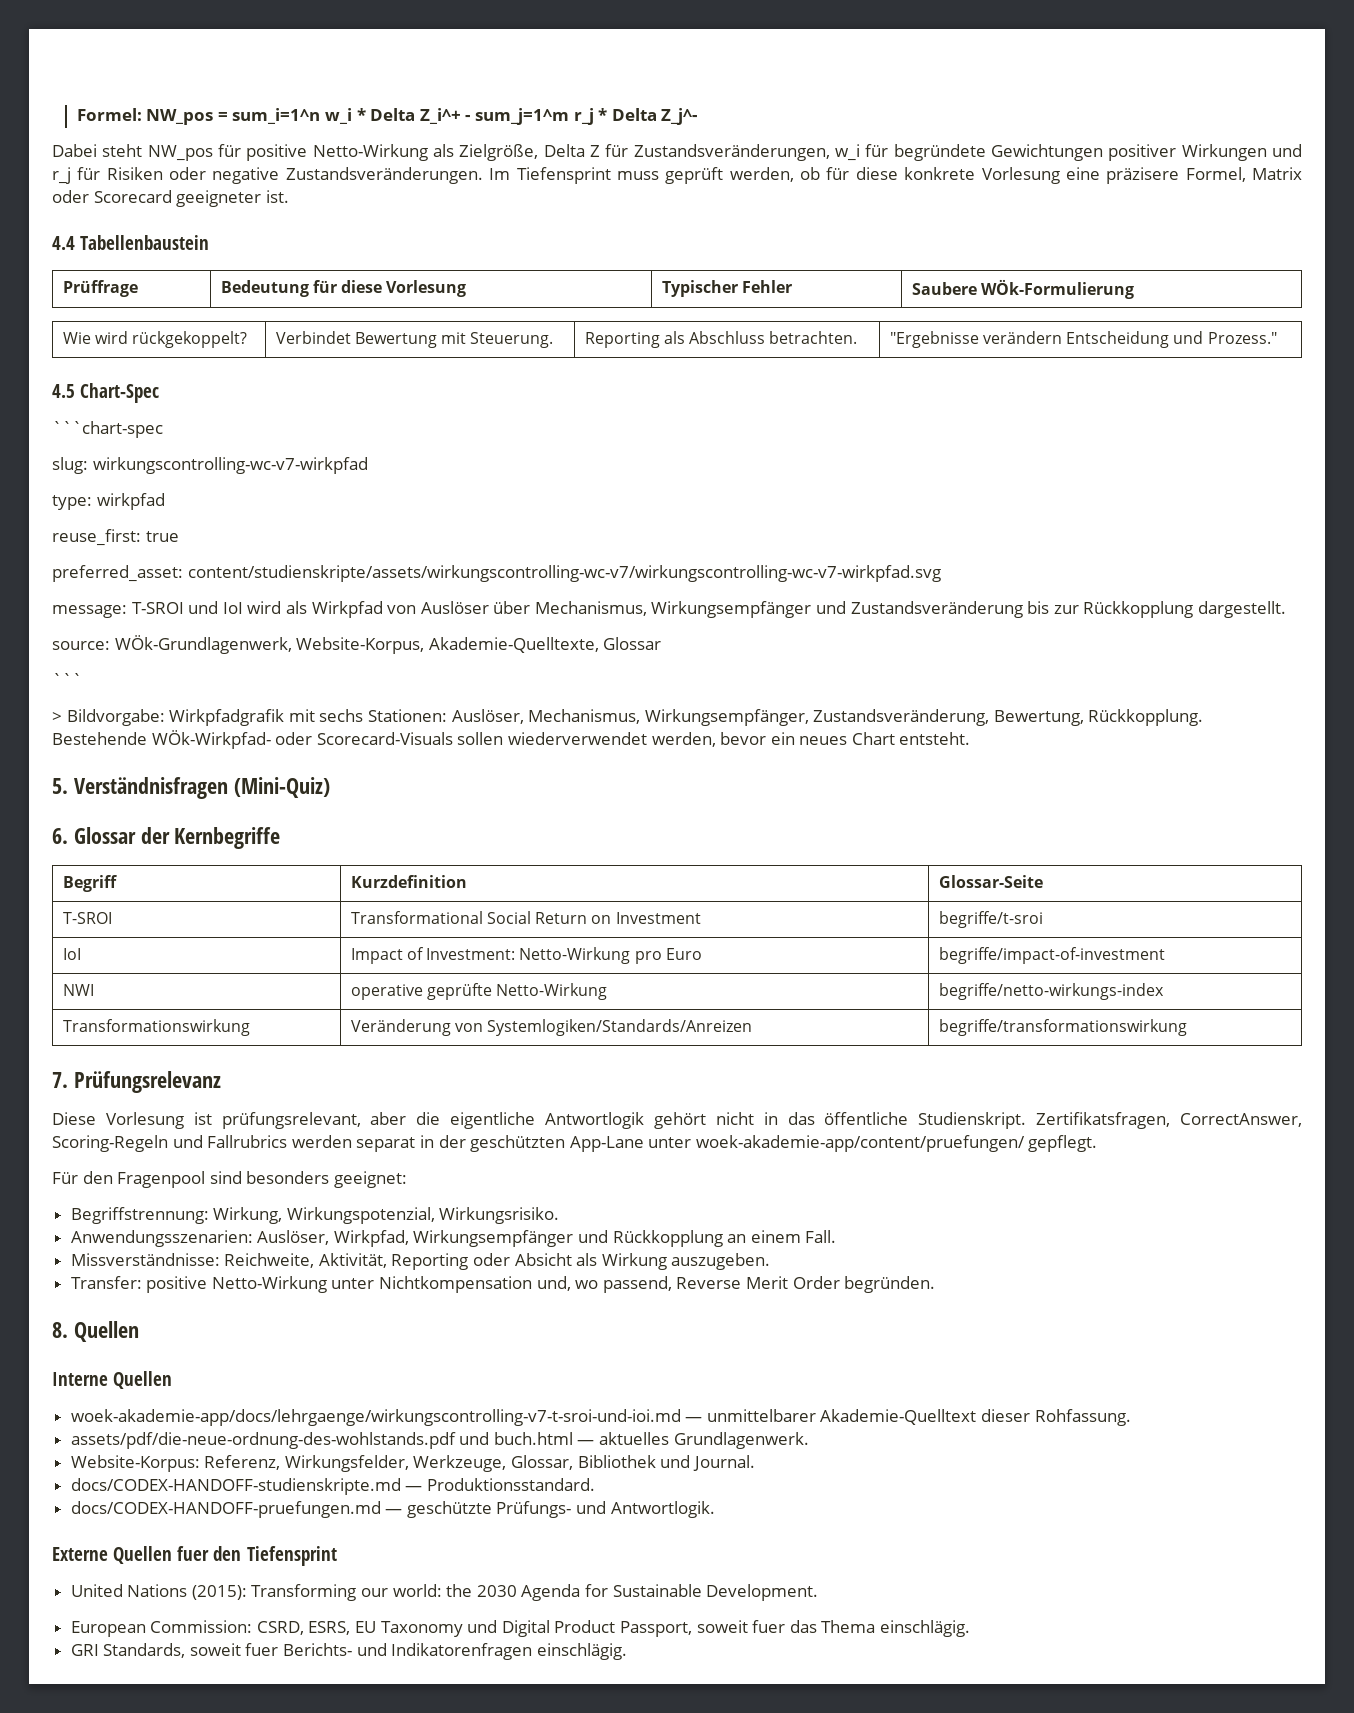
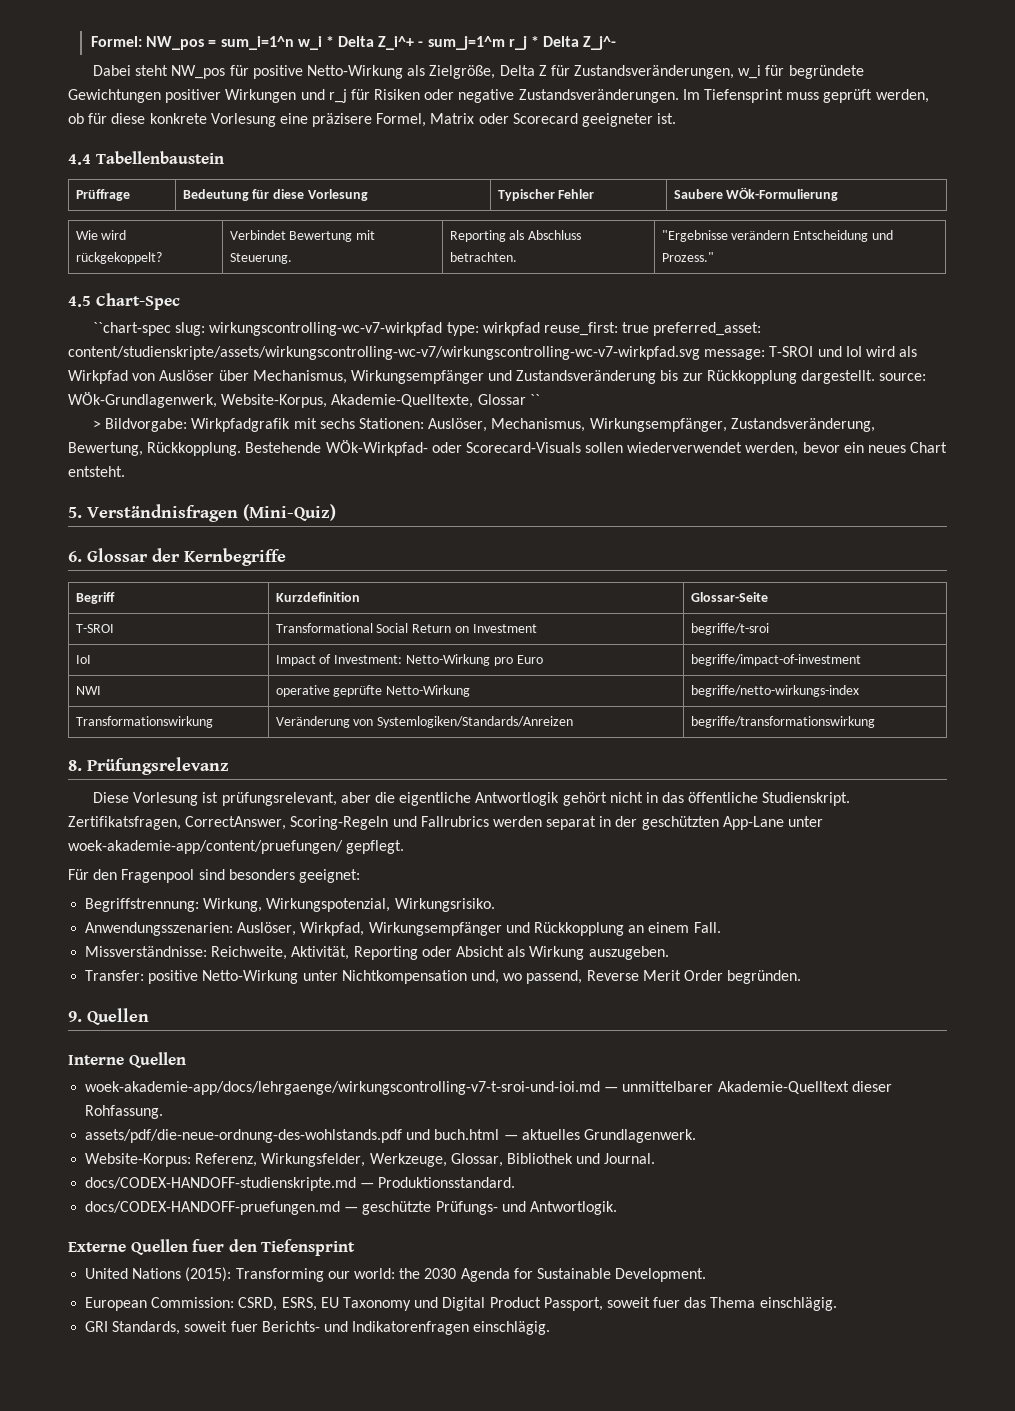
- ```chart-spec
- slug: wirkungscontrolling-wc-v7-wirkpfad
- type: wirkpfad
- reuse_first: true
- preferred_asset: content/studienskripte/assets/wirkungscontrolling-wc-v7/wirkungscontrolling-wc-v7-wirkpfad.svg
- message: T-SROI und IoI wird als Wirkpfad von Auslöser über Mechanismus, Wirkungsempfänger und Zustandsveränderung bis zur Rückkopplung dargestellt.
- source: WÖk-Grundlagenwerk, Website-Korpus, Akademie-Quelltexte, Glossar
- ```
+ ``chart-spec slug: wirkungscontrolling-wc-v7-wirkpfad type: wirkpfad reuse_first: true preferred_asset: content/studienskripte/assets/wirkungscontrolling-wc-v7/wirkungscontrolling-wc-v7-wirkpfad.svg message: T-SROI und IoI wird als Wirkpfad von Auslöser über Mechanismus, Wirkungsempfänger und Zustandsveränderung bis zur Rückkopplung dargestellt. source: WÖk-Grundlagenwerk, Website-Korpus, Akademie-Quelltexte, Glossar ``
- 7. Prüfungsrelevanz
+ 8. Prüfungsrelevanz
- 8. Quellen
+ 9. Quellen

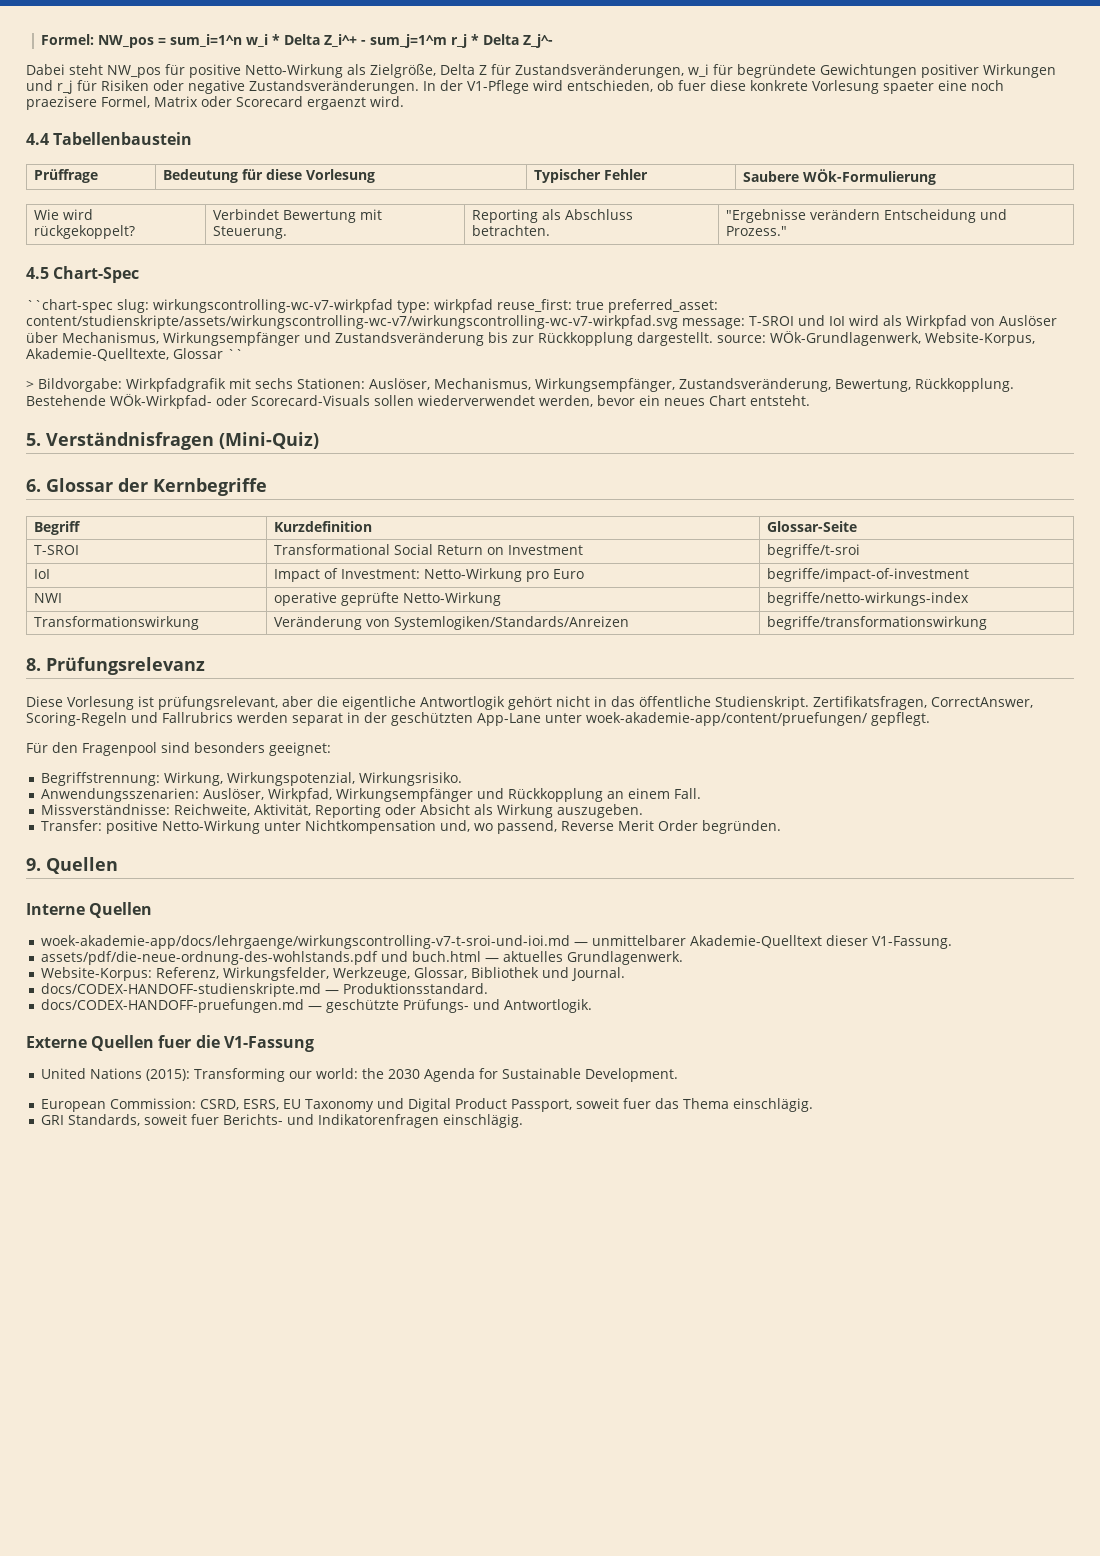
- Im Tiefensprint muss geprüft werden, ob für diese konkrete Vorlesung eine präzisere Formel, Matrix oder Scorecard geeigneter ist.
+ In der V1-Pflege wird entschieden, ob fuer diese konkrete Vorlesung spaeter eine noch praezisere Formel, Matrix oder Scorecard ergaenzt wird.
- woek-akademie-app/docs/lehrgaenge/wirkungscontrolling-v7-t-sroi-und-ioi.md — unmittelbarer Akademie-Quelltext dieser Rohfassung.
+ woek-akademie-app/docs/lehrgaenge/wirkungscontrolling-v7-t-sroi-und-ioi.md — unmittelbarer Akademie-Quelltext dieser V1-Fassung.
- Externe Quellen fuer den Tiefensprint
+ Externe Quellen fuer die V1-Fassung

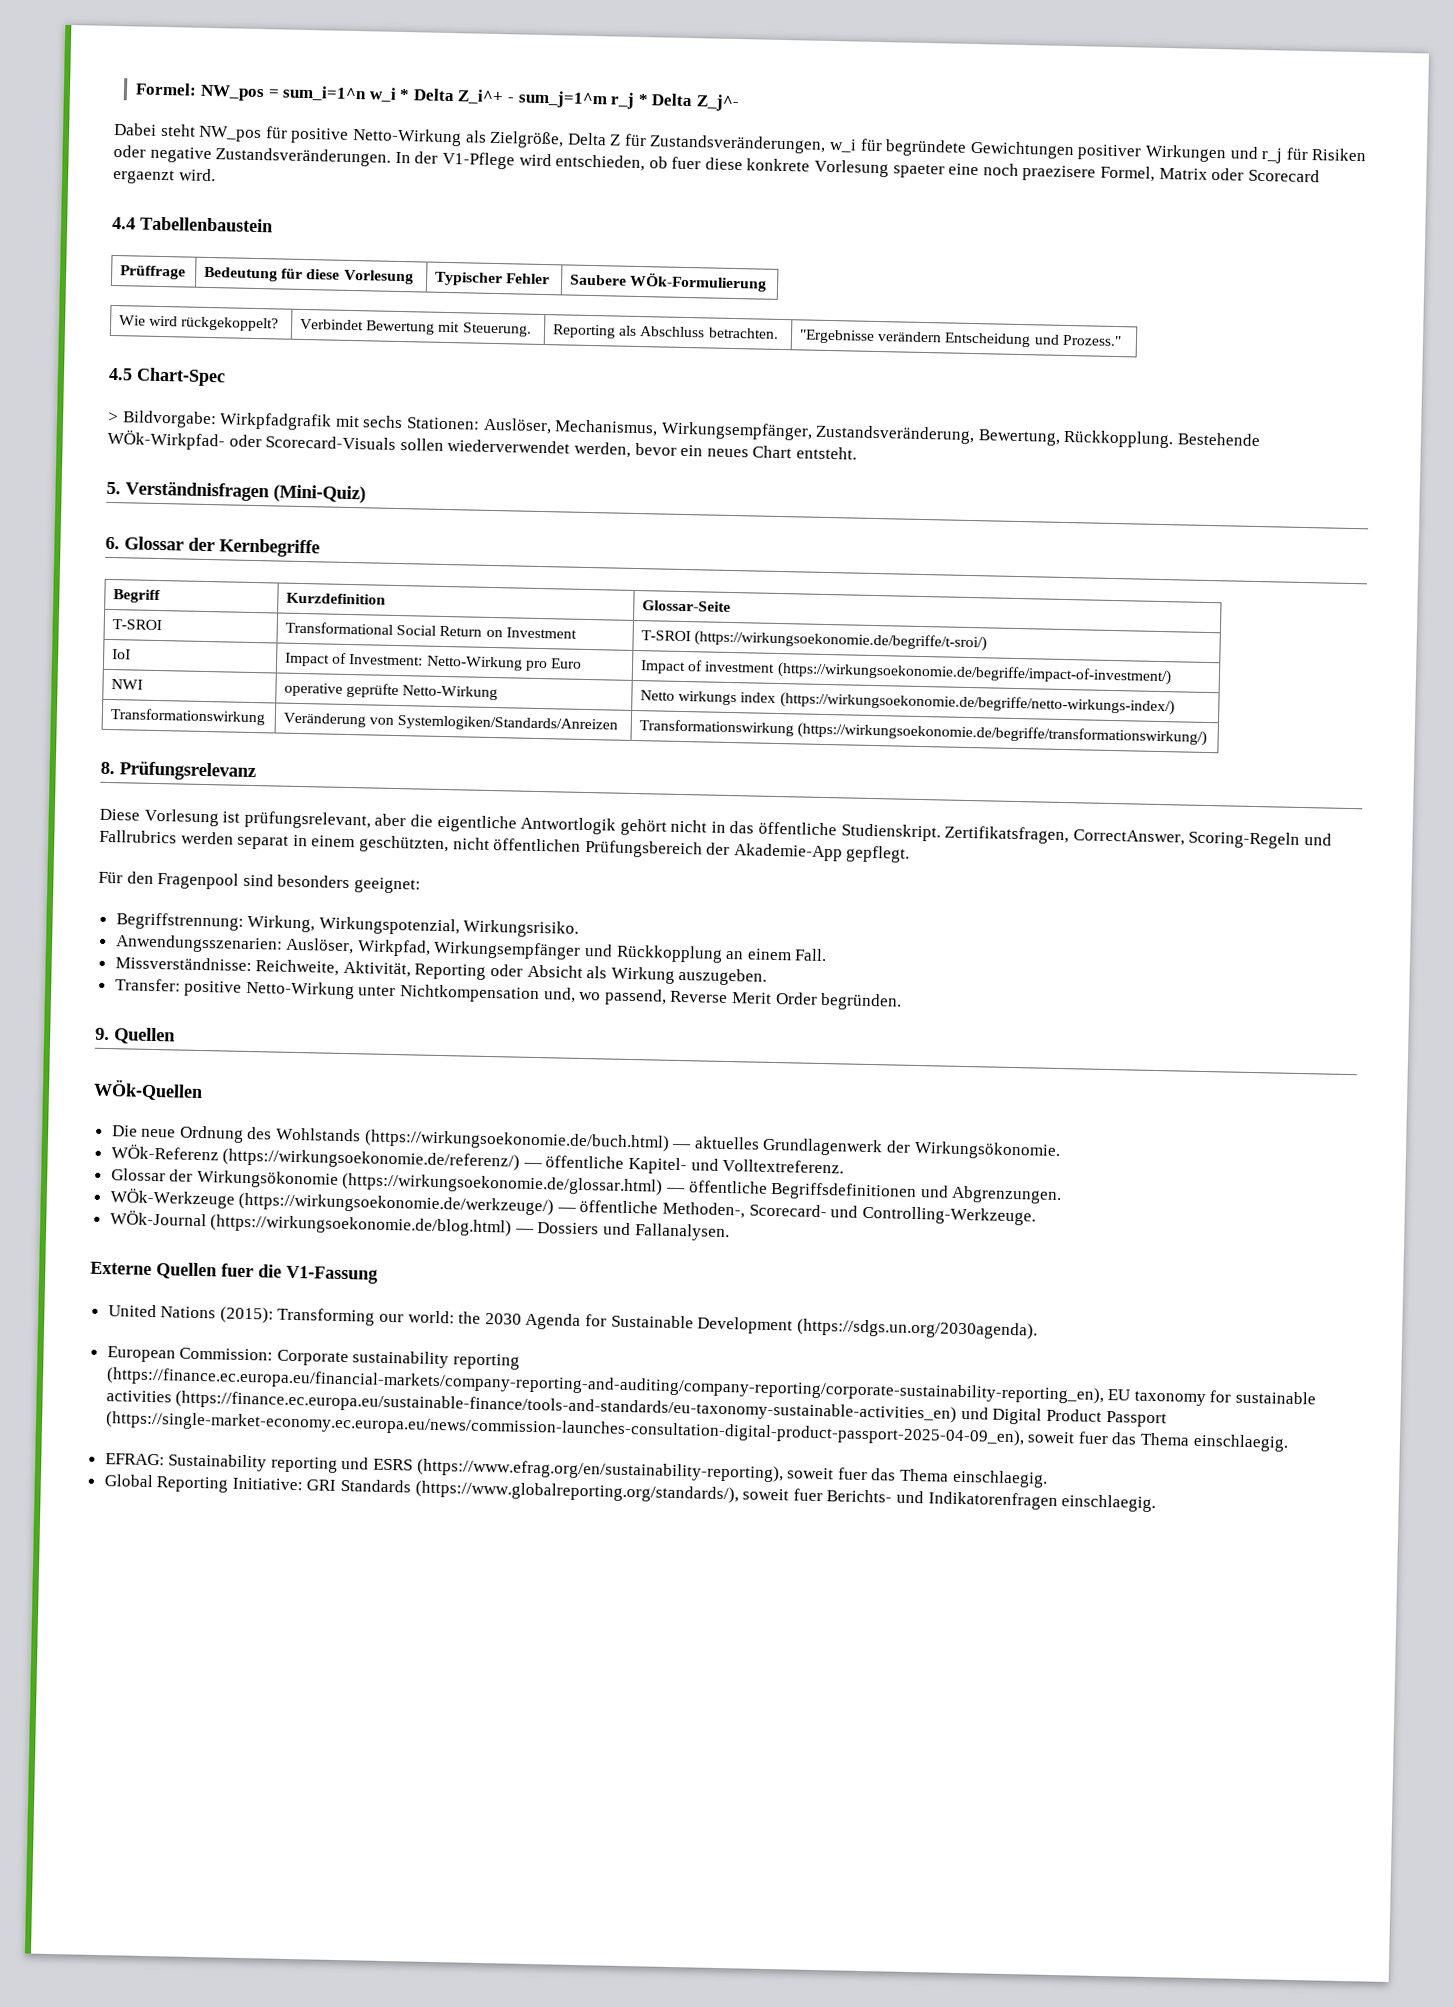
- ``chart-spec slug: wirkungscontrolling-wc-v7-wirkpfad type: wirkpfad reuse_first: true preferred_asset: content/studienskripte/assets/wirkungscontrolling-wc-v7/wirkungscontrolling-wc-v7-wirkpfad.svg message: T-SROI und IoI wird als Wirkpfad von Auslöser über Mechanismus, Wirkungsempfänger und Zustandsveränderung bis zur Rückkopplung dargestellt. source: WÖk-Grundlagenwerk, Website-Korpus, Akademie-Quelltexte, Glossar ``
- T-SROI | Transformational Social Return on Investment | begriffe/t-sroi
+ T-SROI | Transformational Social Return on Investment | T-SROI (https://wirkungsoekonomie.de/begriffe/t-sroi/)
- IoI | Impact of Investment: Netto-Wirkung pro Euro | begriffe/impact-of-investment
+ IoI | Impact of Investment: Netto-Wirkung pro Euro | Impact of investment (https://wirkungsoekonomie.de/begriffe/impact-of-investment/)
- NWI | operative geprüfte Netto-Wirkung | begriffe/netto-wirkungs-index
+ NWI | operative geprüfte Netto-Wirkung | Netto wirkungs index (https://wirkungsoekonomie.de/begriffe/netto-wirkungs-index/)
- Transformationswirkung | Veränderung von Systemlogiken/Standards/Anreizen | begriffe/transformationswirkung
+ Transformationswirkung | Veränderung von Systemlogiken/Standards/Anreizen | Transformationswirkung (https://wirkungsoekonomie.de/begriffe/transformationswirkung/)
- Zertifikatsfragen, CorrectAnswer, Scoring-Regeln und Fallrubrics werden separat in der geschützten App-Lane unter woek-akademie-app/content/pruefungen/ gepflegt.
+ Zertifikatsfragen, CorrectAnswer, Scoring-Regeln und Fallrubrics werden separat in einem geschützten, nicht öffentlichen Prüfungsbereich der Akademie-App gepflegt.
- Interne Quellen
- woek-akademie-app/docs/lehrgaenge/wirkungscontrolling-v7-t-sroi-und-ioi.md — unmittelbarer Akademie-Quelltext dieser V1-Fassung.
- assets/pdf/die-neue-ordnung-des-wohlstands.pdf und buch.html — aktuelles Grundlagenwerk.
- Website-Korpus: Referenz, Wirkungsfelder, Werkzeuge, Glossar, Bibliothek und Journal.
- docs/CODEX-HANDOFF-studienskripte.md — Produktionsstandard.
- docs/CODEX-HANDOFF-pruefungen.md — geschützte Prüfungs- und Antwortlogik.
+ WÖk-Quellen
+ Die neue Ordnung des Wohlstands (https://wirkungsoekonomie.de/buch.html) — aktuelles Grundlagenwerk der Wirkungsökonomie.
+ WÖk-Referenz (https://wirkungsoekonomie.de/referenz/) — öffentliche Kapitel- und Volltextreferenz.
+ Glossar der Wirkungsökonomie (https://wirkungsoekonomie.de/glossar.html) — öffentliche Begriffsdefinitionen und Abgrenzungen.
+ WÖk-Werkzeuge (https://wirkungsoekonomie.de/werkzeuge/) — öffentliche Methoden-, Scorecard- und Controlling-Werkzeuge.
+ WÖk-Journal (https://wirkungsoekonomie.de/blog.html) — Dossiers und Fallanalysen.
- United Nations (2015): Transforming our world: the 2030 Agenda for Sustainable Development.
+ United Nations (2015): Transforming our world: the 2030 Agenda for Sustainable Development (https://sdgs.un.org/2030agenda).
- European Commission: CSRD, ESRS, EU Taxonomy und Digital Product Passport, soweit fuer das Thema einschlägig.
- GRI Standards, soweit fuer Berichts- und Indikatorenfragen einschlägig.
+ European Commission: Corporate sustainability reporting (https://finance.ec.europa.eu/financial-markets/company-reporting-and-auditing/company-reporting/corporate-sustainability-reporting_en), EU taxonomy for sustainable activities (https://finance.ec.europa.eu/sustainable-finance/tools-and-standards/eu-taxonomy-sustainable-activities_en) und Digital Product Passport (https://single-market-economy.ec.europa.eu/news/commission-launches-consultation-digital-product-passport-2025-04-09_en), soweit fuer das Thema einschlaegig.
+ EFRAG: Sustainability reporting und ESRS (https://www.efrag.org/en/sustainability-reporting), soweit fuer das Thema einschlaegig.
+ Global Reporting Initiative: GRI Standards (https://www.globalreporting.org/standards/), soweit fuer Berichts- und Indikatorenfragen einschlaegig.

